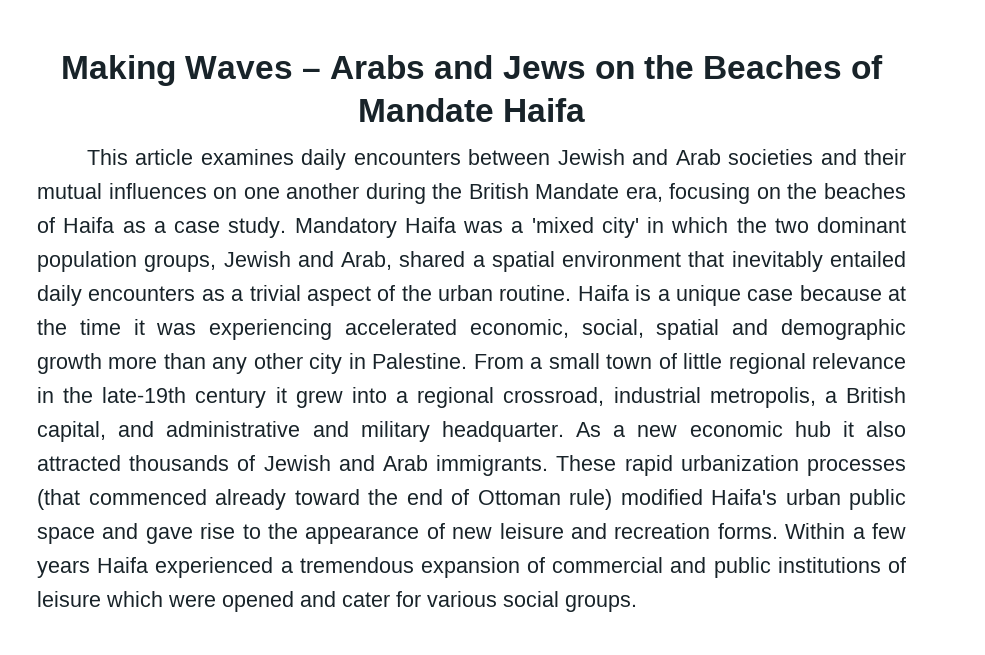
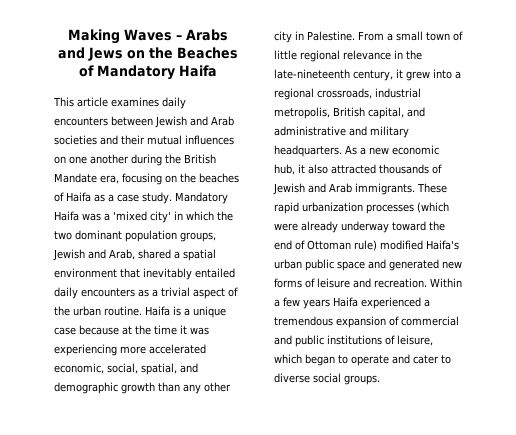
- Making Waves – Arabs and Jews on the Beaches of Mandate Haifa
+ Making Waves – Arabs and Jews on the Beaches of Mandatory Haifa
- Haifa is a unique case because at the time it was experiencing accelerated economic, social, spatial and demographic growth more than any other city in Palestine.
+ Haifa is a unique case because at the time it was experiencing more accelerated economic, social, spatial, and demographic growth than any other city in Palestine.
- From a small town of little regional relevance in the late-19th century it grew into a regional crossroad, industrial metropolis, a British capital, and administrative and military headquarter.
+ From a small town of little regional relevance in the late-nineteenth century, it grew into a regional crossroads, industrial metropolis, British capital, and administrative and military headquarters.
- As a new economic hub it also attracted thousands of Jewish and Arab immigrants.
+ As a new economic hub, it also attracted thousands of Jewish and Arab immigrants.
- These rapid urbanization processes (that commenced already toward the end of Ottoman rule) modified Haifa's urban public space and gave rise to the appearance of new leisure and recreation forms.
+ These rapid urbanization processes (which were already underway toward the end of Ottoman rule) modified Haifa's urban public space and generated new forms of leisure and recreation.
- Within a few years Haifa experienced a tremendous expansion of commercial and public institutions of leisure which were opened and cater for various social groups.
+ Within a few years Haifa experienced a tremendous expansion of commercial and public institutions of leisure, which began to operate and cater to diverse social groups.

